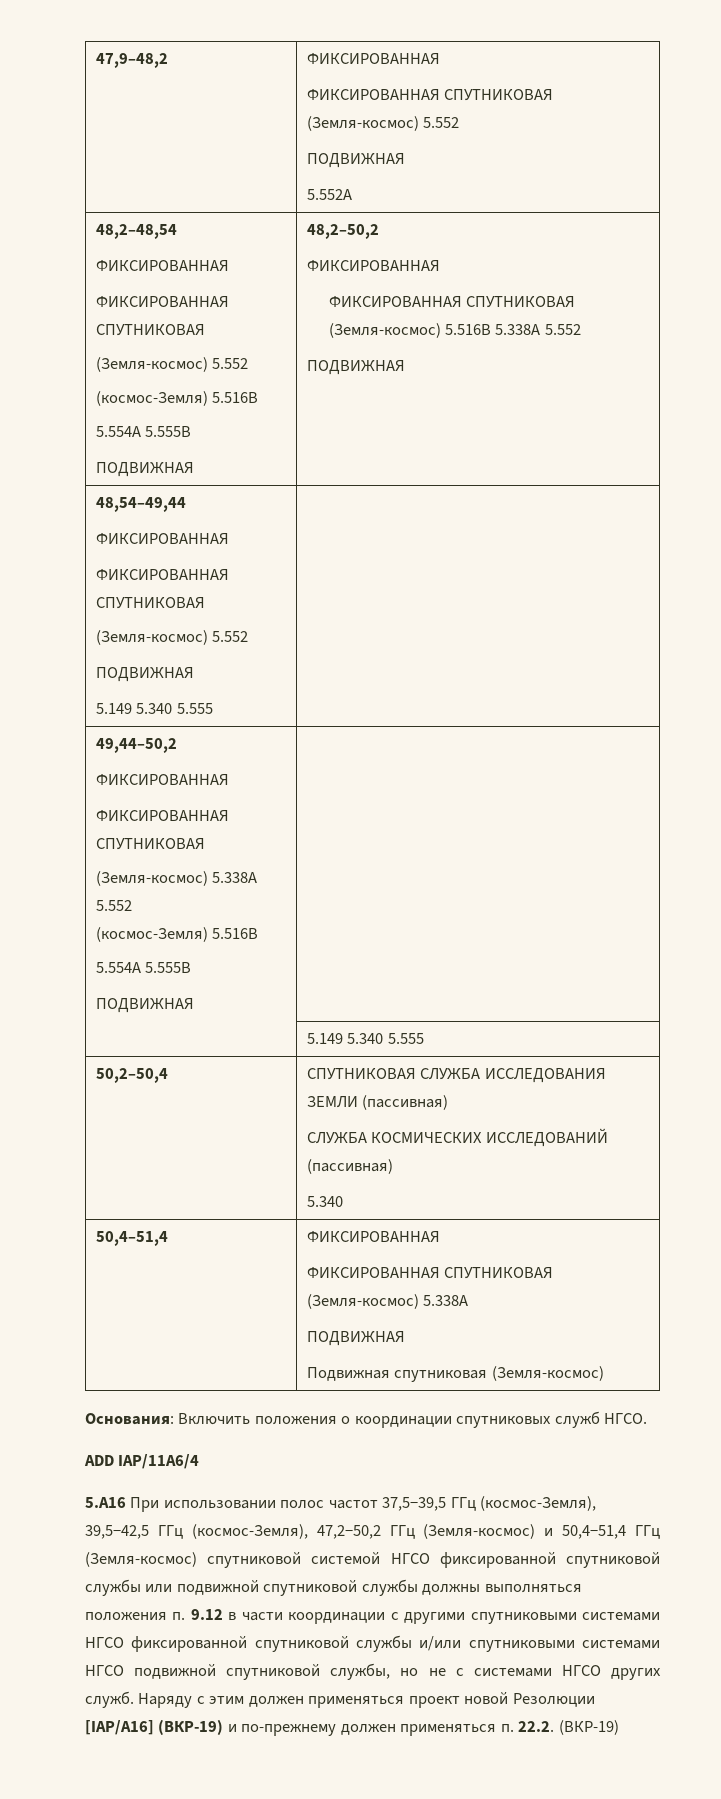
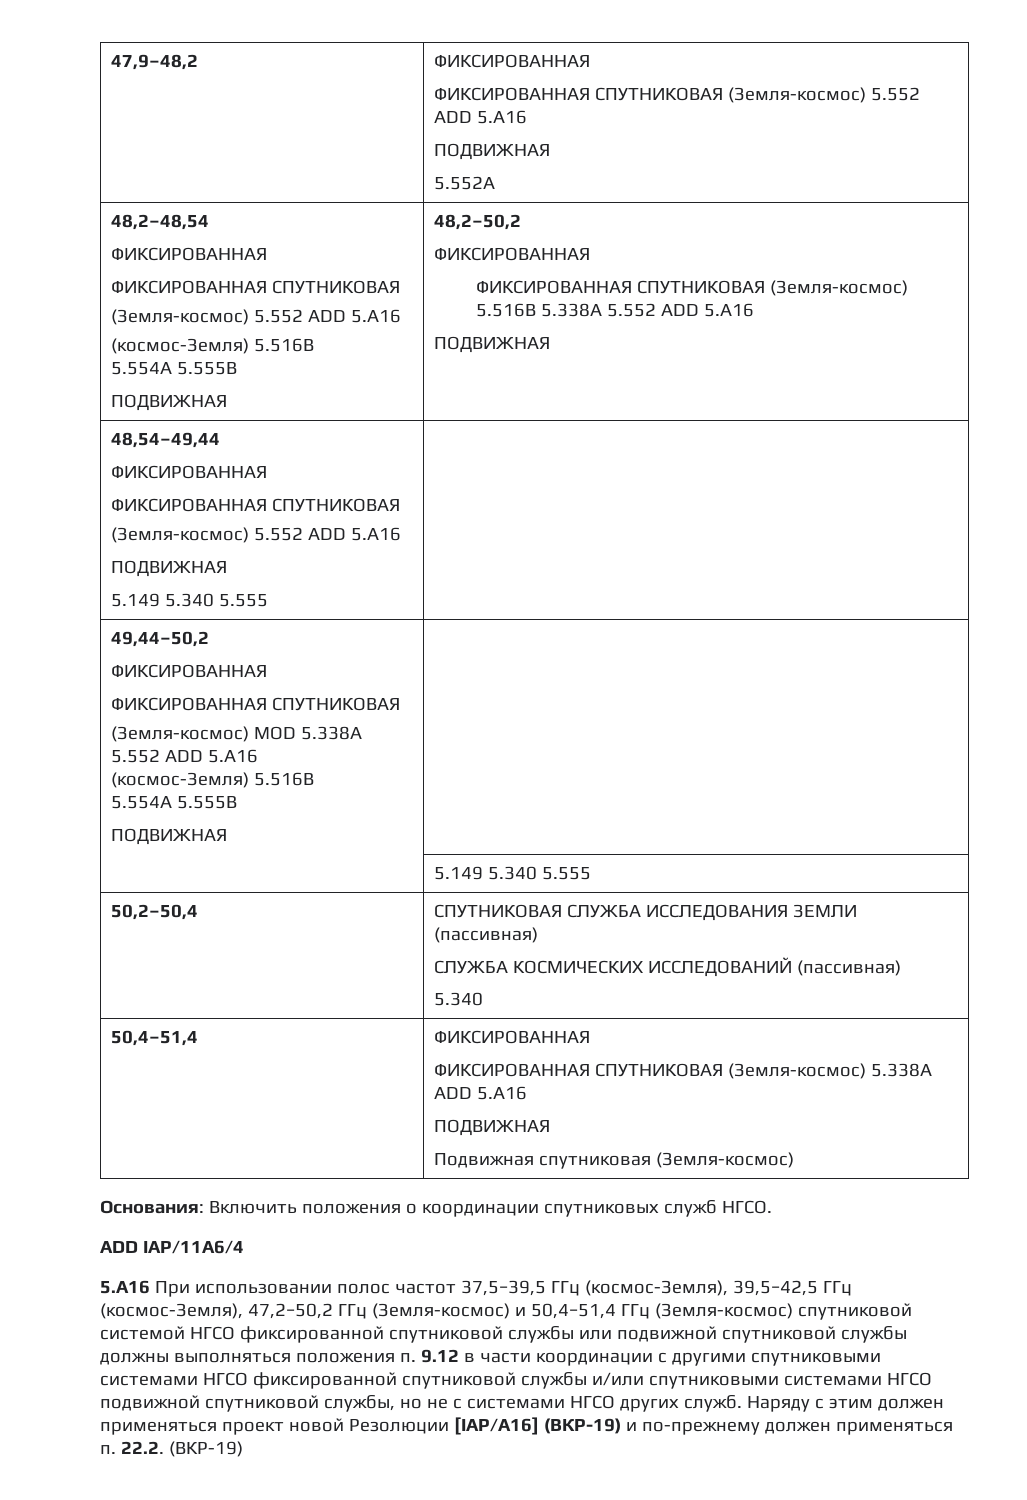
  47,9–48,2 | ФИКСИРОВАННАЯ
- ФИКСИРОВАННАЯ СПУТНИКОВАЯ (Земля-космос) 5.552
+ ФИКСИРОВАННАЯ СПУТНИКОВАЯ (Земля-космос) 5.552 ADD 5.A16
  48,2–48,54
  ФИКСИРОВАННАЯ
  ФИКСИРОВАННАЯ СПУТНИКОВАЯ
- (Земля-космос) 5.552
+ (Земля-космос) 5.552 ADD 5.A16
  (космос-Земля) 5.516B
  5.554A 5.555В
  ПОДВИЖНАЯ | 48,2–50,2
  ФИКСИРОВАННАЯ
- ФИКСИРОВАННАЯ СПУТНИКОВАЯ (Земля-космос) 5.516B 5.338А 5.552
+ ФИКСИРОВАННАЯ СПУТНИКОВАЯ (Земля-космос) 5.516B 5.338А 5.552 ADD 5.A16
  48,54–49,44
  ФИКСИРОВАННАЯ
  ФИКСИРОВАННАЯ СПУТНИКОВАЯ
- (Земля-космос) 5.552
+ (Земля-космос) 5.552 ADD 5.A16
  49,44–50,2
  ФИКСИРОВАННАЯ
  ФИКСИРОВАННАЯ СПУТНИКОВАЯ
- (Земля-космос) 5.338А 5.552
+ (Земля-космос) MOD 5.338А 5.552 ADD 5.A16
  50,4–51,4 | ФИКСИРОВАННАЯ
- ФИКСИРОВАННАЯ СПУТНИКОВАЯ (Земля-космос) 5.338А
+ ФИКСИРОВАННАЯ СПУТНИКОВАЯ (Земля-космос) 5.338А ADD 5.A16

